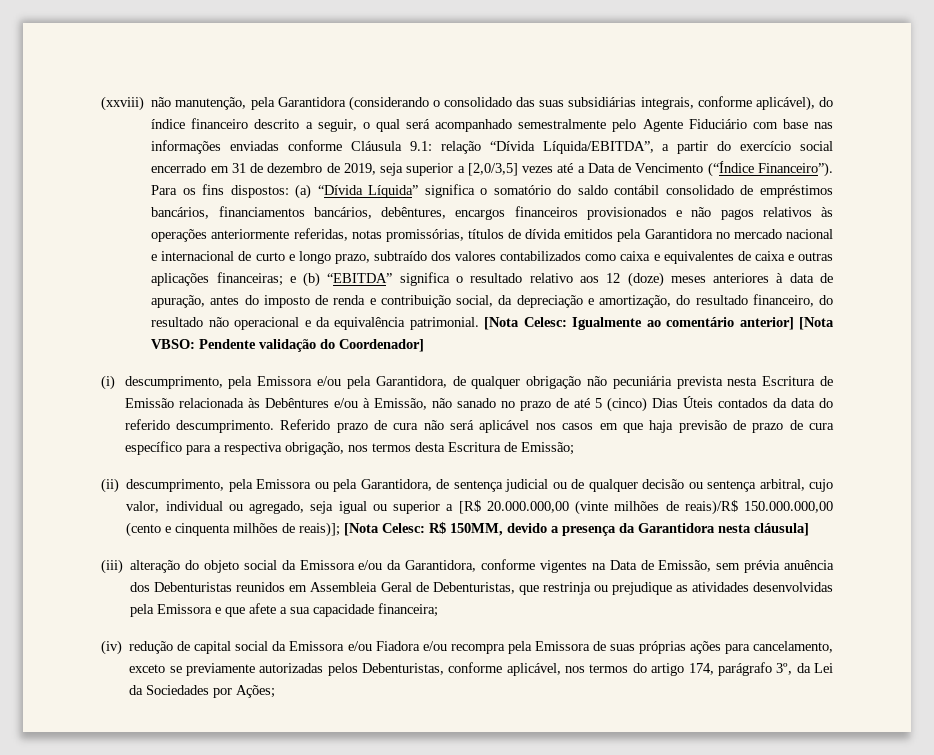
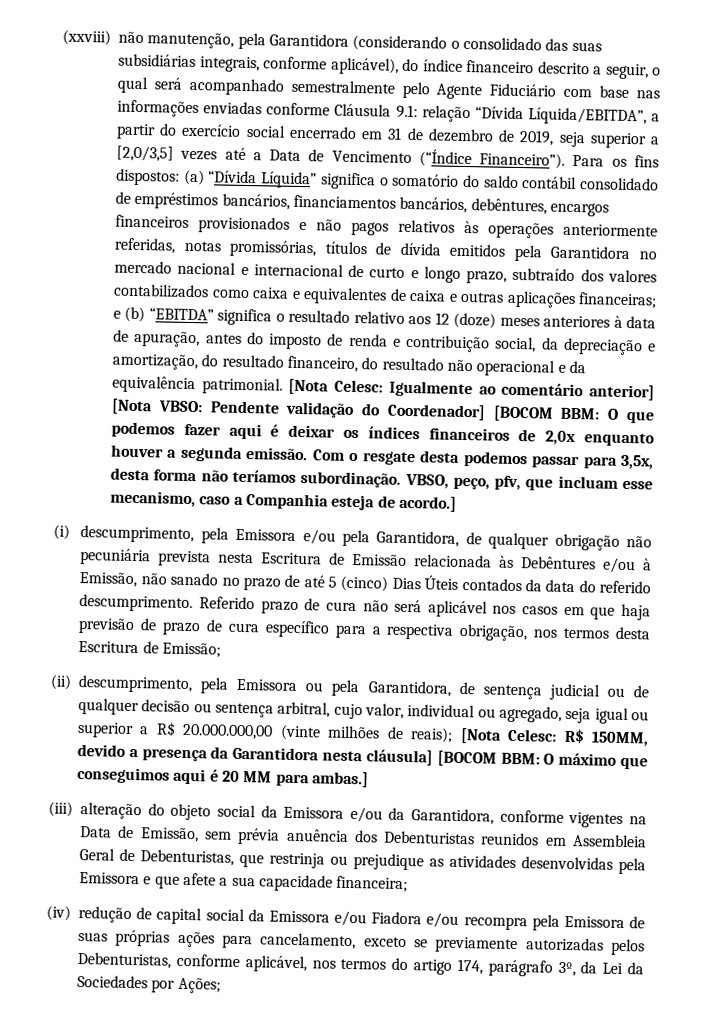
- [Nota Celesc: Igualmente ao comentário anterior] [Nota VBSO: Pendente validação do Coordenador]
+ [Nota Celesc: Igualmente ao comentário anterior] [Nota VBSO: Pendente validação do Coordenador] [BOCOM BBM: O que podemos fazer aqui é deixar os índices financeiros de 2,0x enquanto houver a segunda emissão. Com o resgate desta podemos passar para 3,5x, desta forma não teríamos subordinação. VBSO, peço, pfv, que incluam esse mecanismo, caso a Companhia esteja de acordo.]
- (ii) descumprimento, pela Emissora ou pela Garantidora, de sentença judicial ou de qualquer decisão ou sentença arbitral, cujo valor, individual ou agregado, seja igual ou superior a [R$ 20.000.000,00 (vinte milhões de reais)/R$ 150.000.000,00 (cento e cinquenta milhões de reais)]; [Nota Celesc: R$ 150MM, devido a presença da Garantidora nesta cláusula]
+ (ii) descumprimento, pela Emissora ou pela Garantidora, de sentença judicial ou de qualquer decisão ou sentença arbitral, cujo valor, individual ou agregado, seja igual ou superior a R$ 20.000.000,00 (vinte milhões de reais); [Nota Celesc: R$ 150MM, devido a presença da Garantidora nesta cláusula] [BOCOM BBM: O máximo que conseguimos aqui é 20 MM para ambas.]

